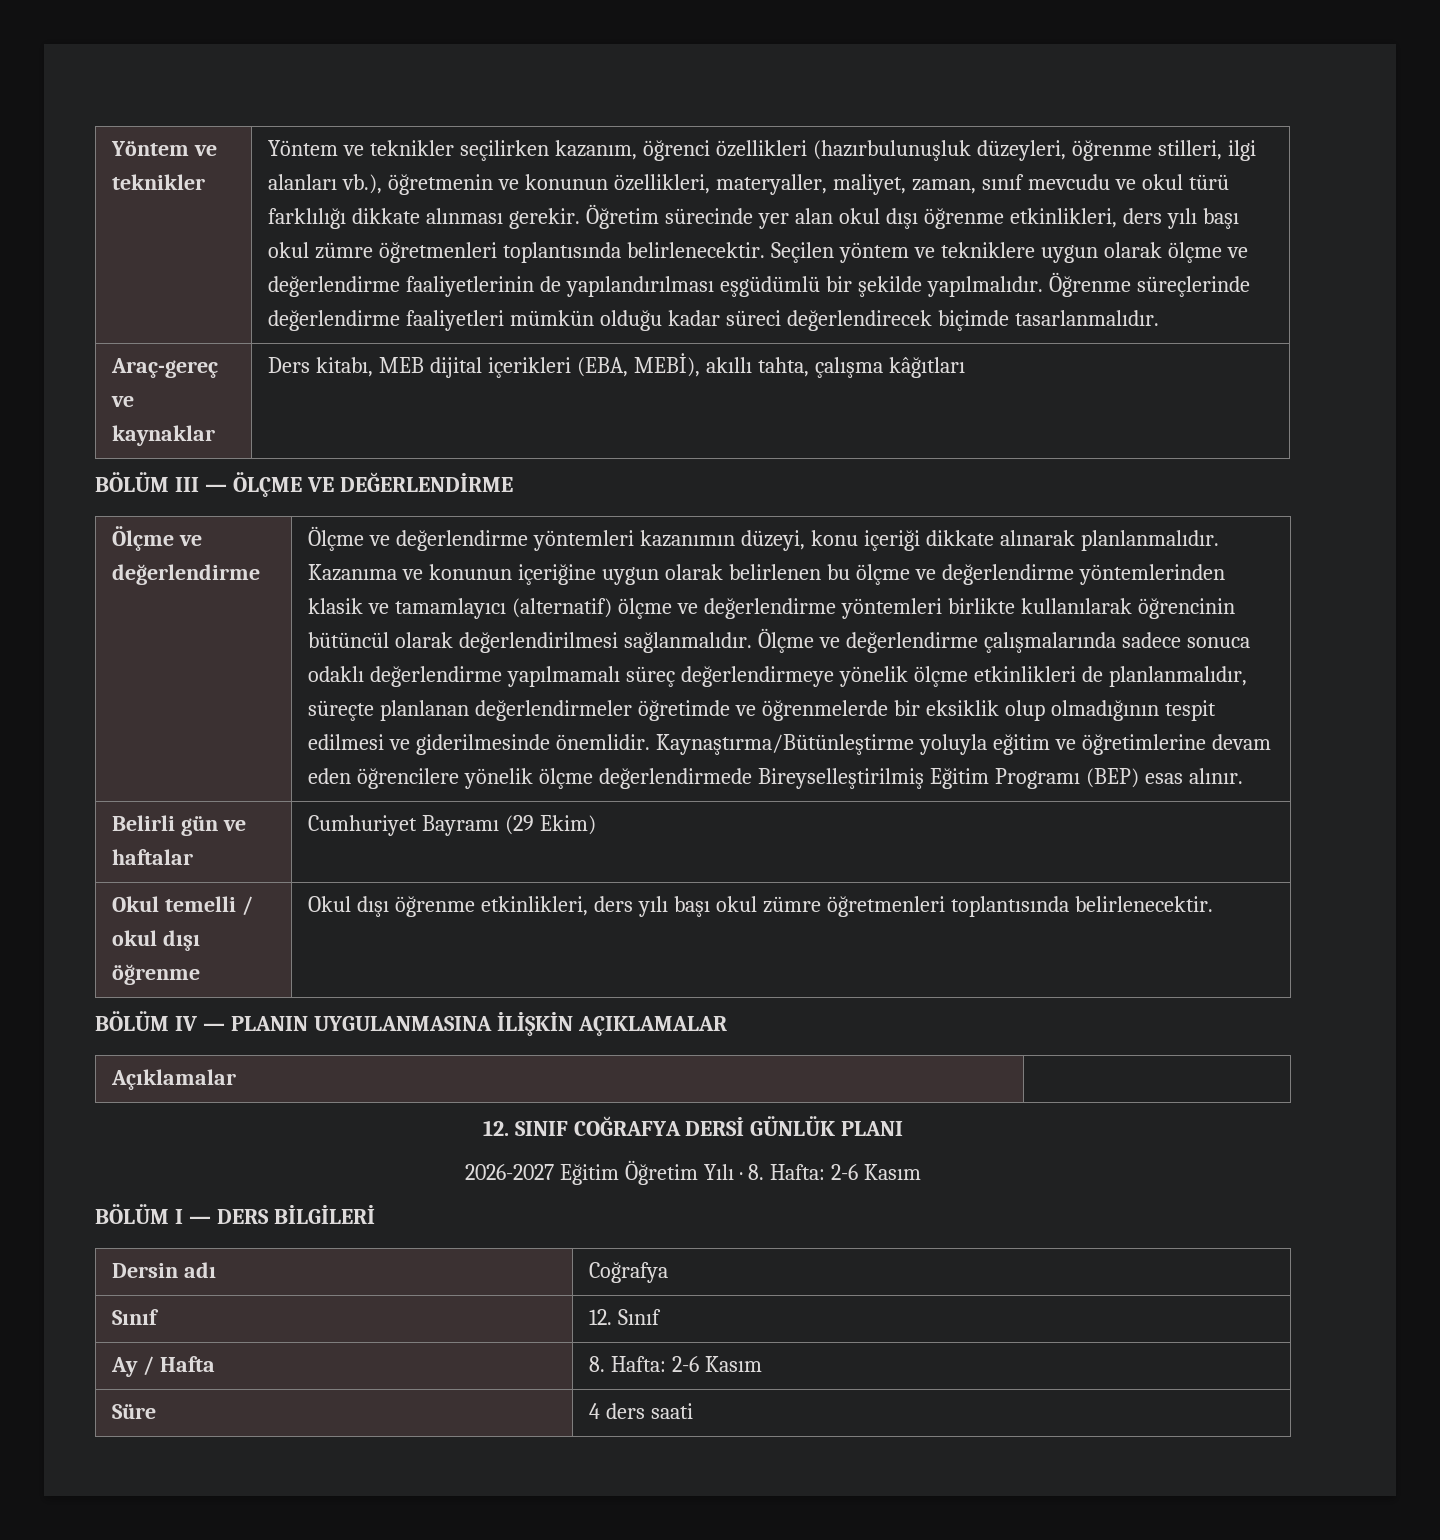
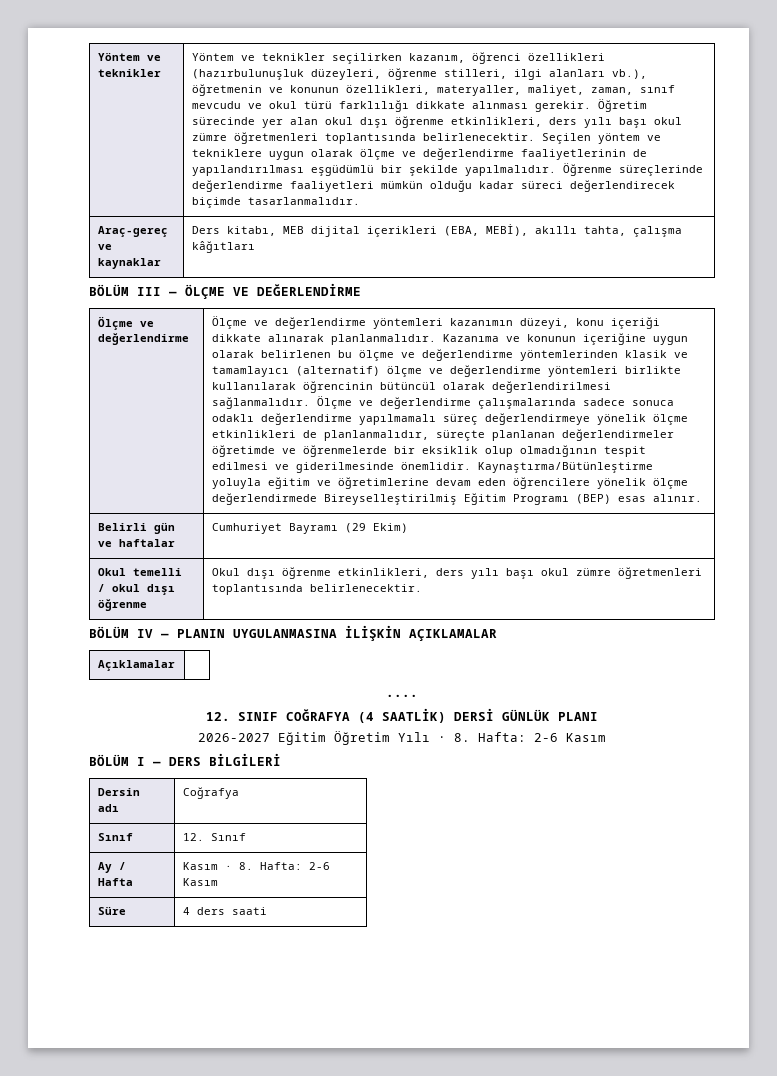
+ ....
- 12. SINIF COĞRAFYA DERSİ GÜNLÜK PLANI
+ 12. SINIF COĞRAFYA (4 SAATLİK) DERSİ GÜNLÜK PLANI
- Ay / Hafta | 8. Hafta: 2-6 Kasım
+ Ay / Hafta | Kasım · 8. Hafta: 2-6 Kasım

